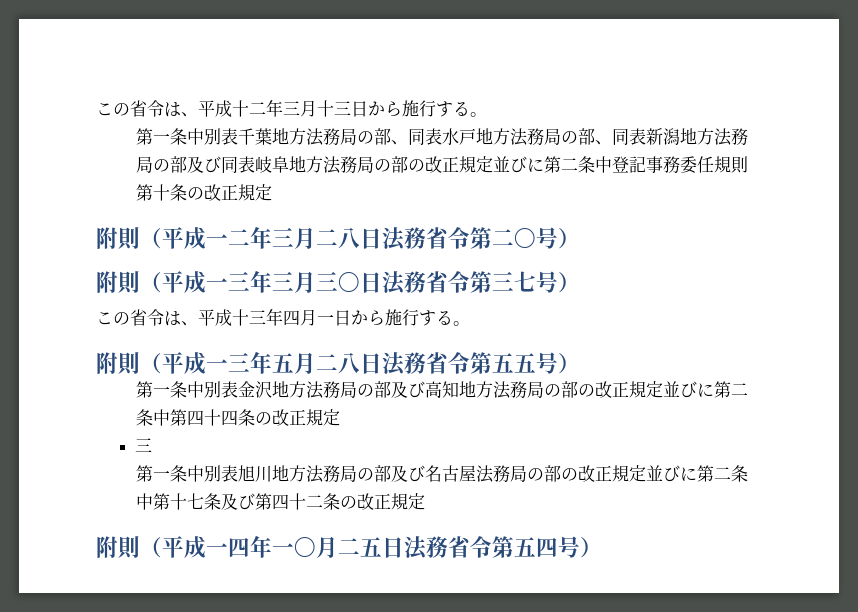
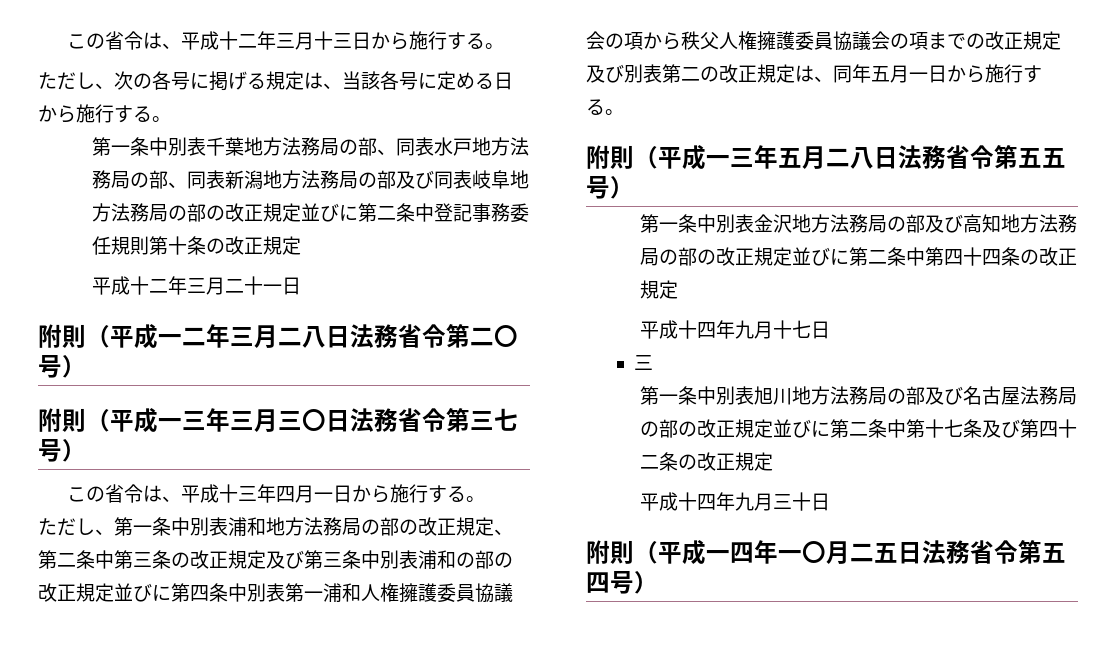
+ ただし、次の各号に掲げる規定は、当該各号に定める日から施行する。
+ 平成十二年三月二十一日
+ ただし、第一条中別表浦和地方法務局の部の改正規定、第二条中第三条の改正規定及び第三条中別表浦和の部の改正規定並びに第四条中別表第一浦和人権擁護委員協議会の項から秩父人権擁護委員協議会の項までの改正規定及び別表第二の改正規定は、同年五月一日から施行する。
+ 平成十四年九月十七日
+ 平成十四年九月三十日

